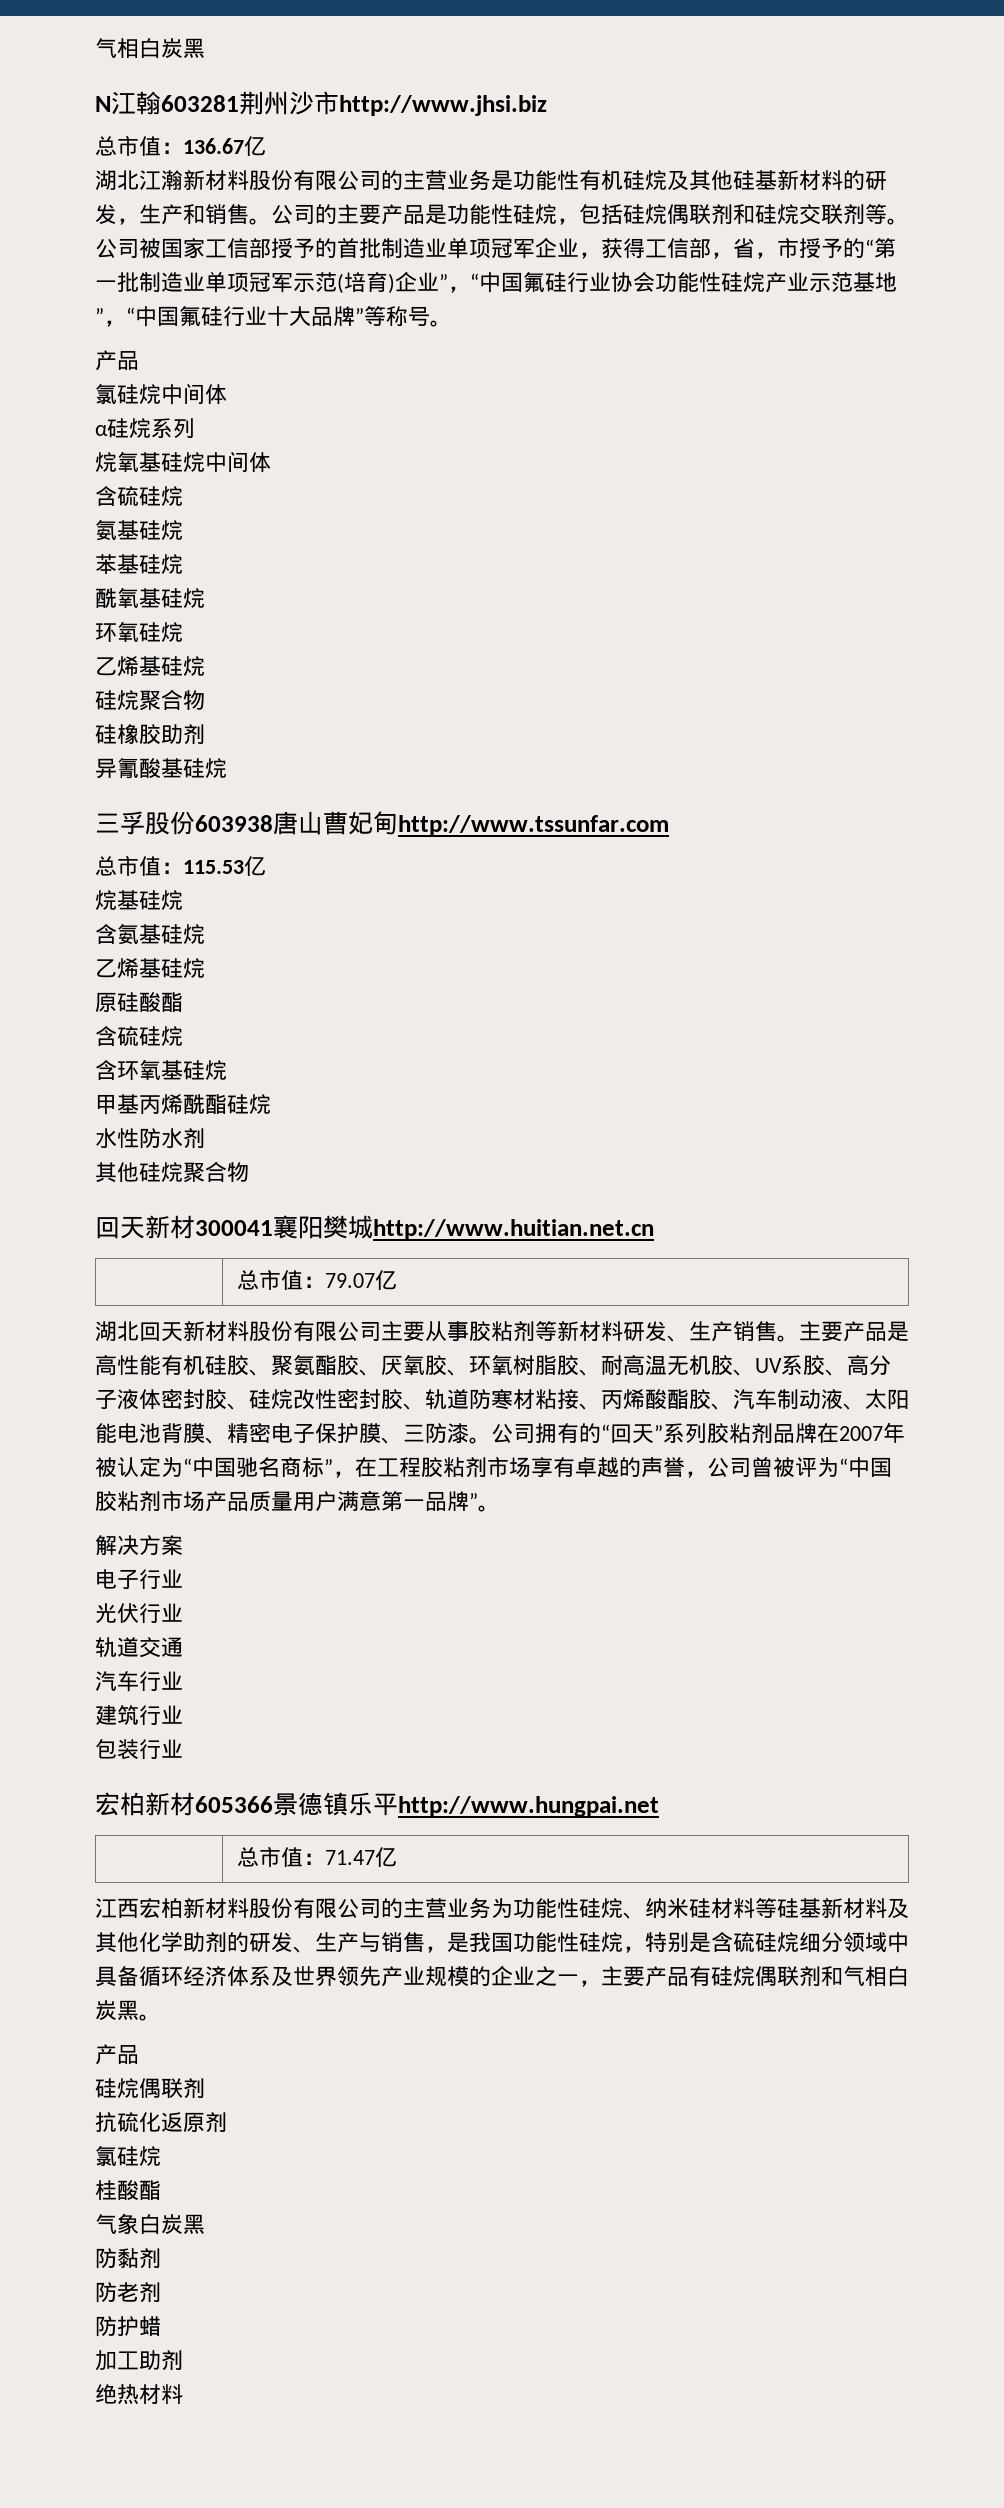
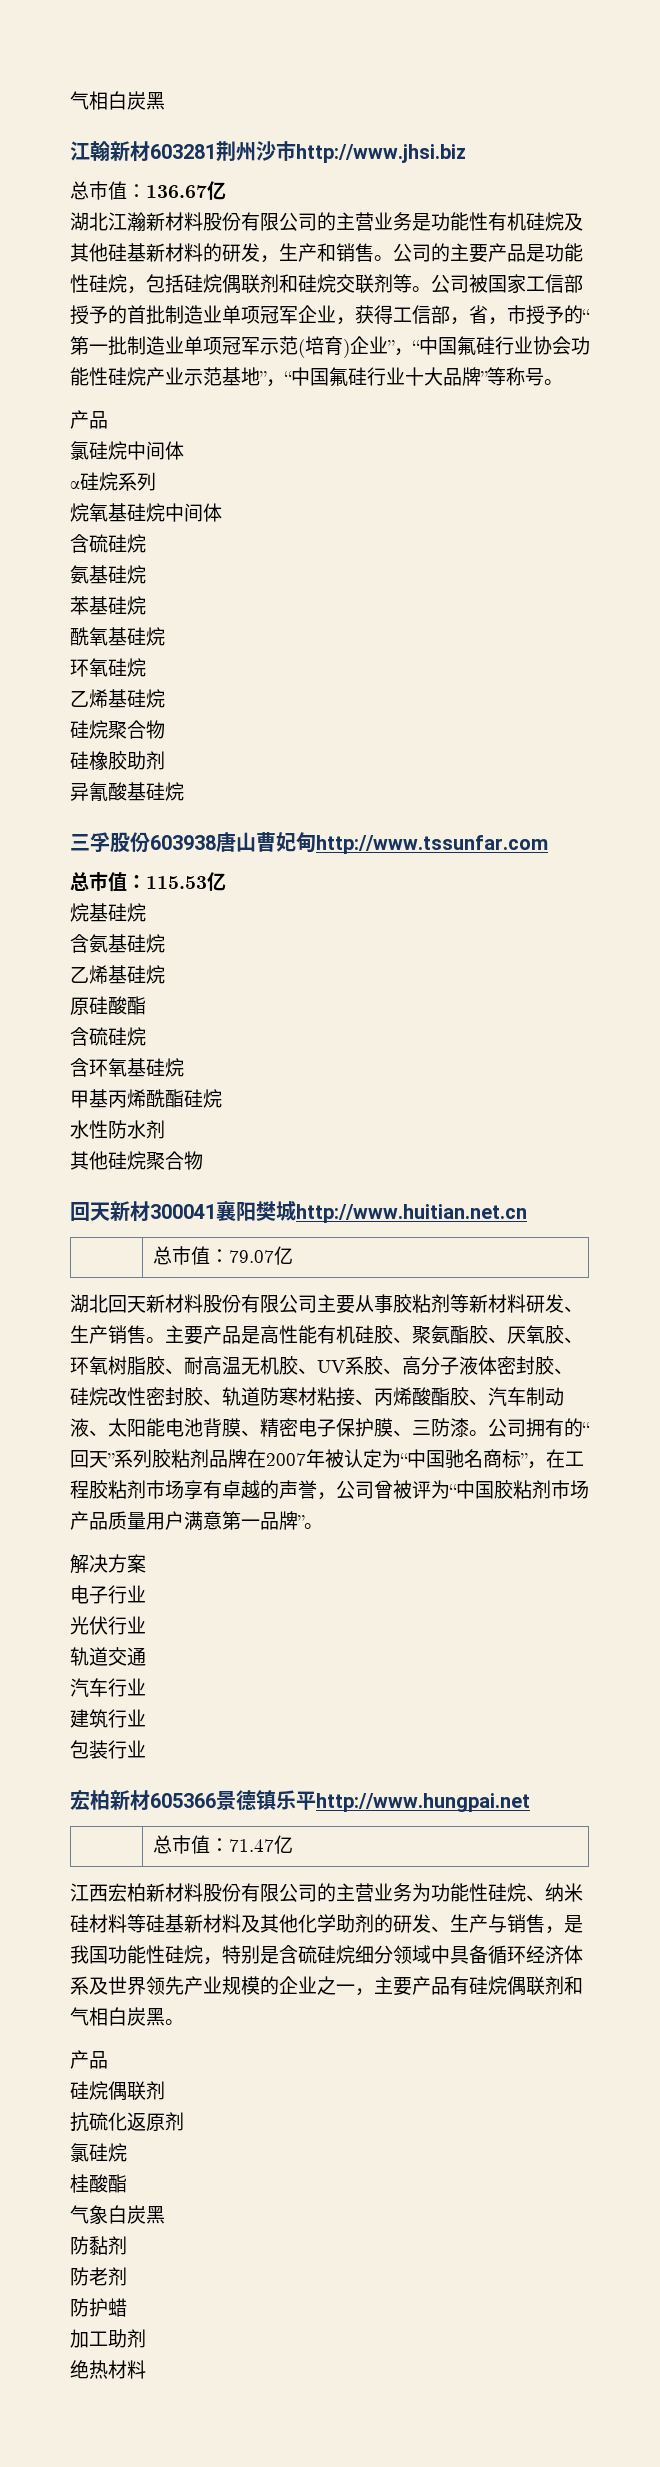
- N江翰603281荆州沙市http://www.jhsi.biz
+ 江翰新材603281荆州沙市http://www.jhsi.biz

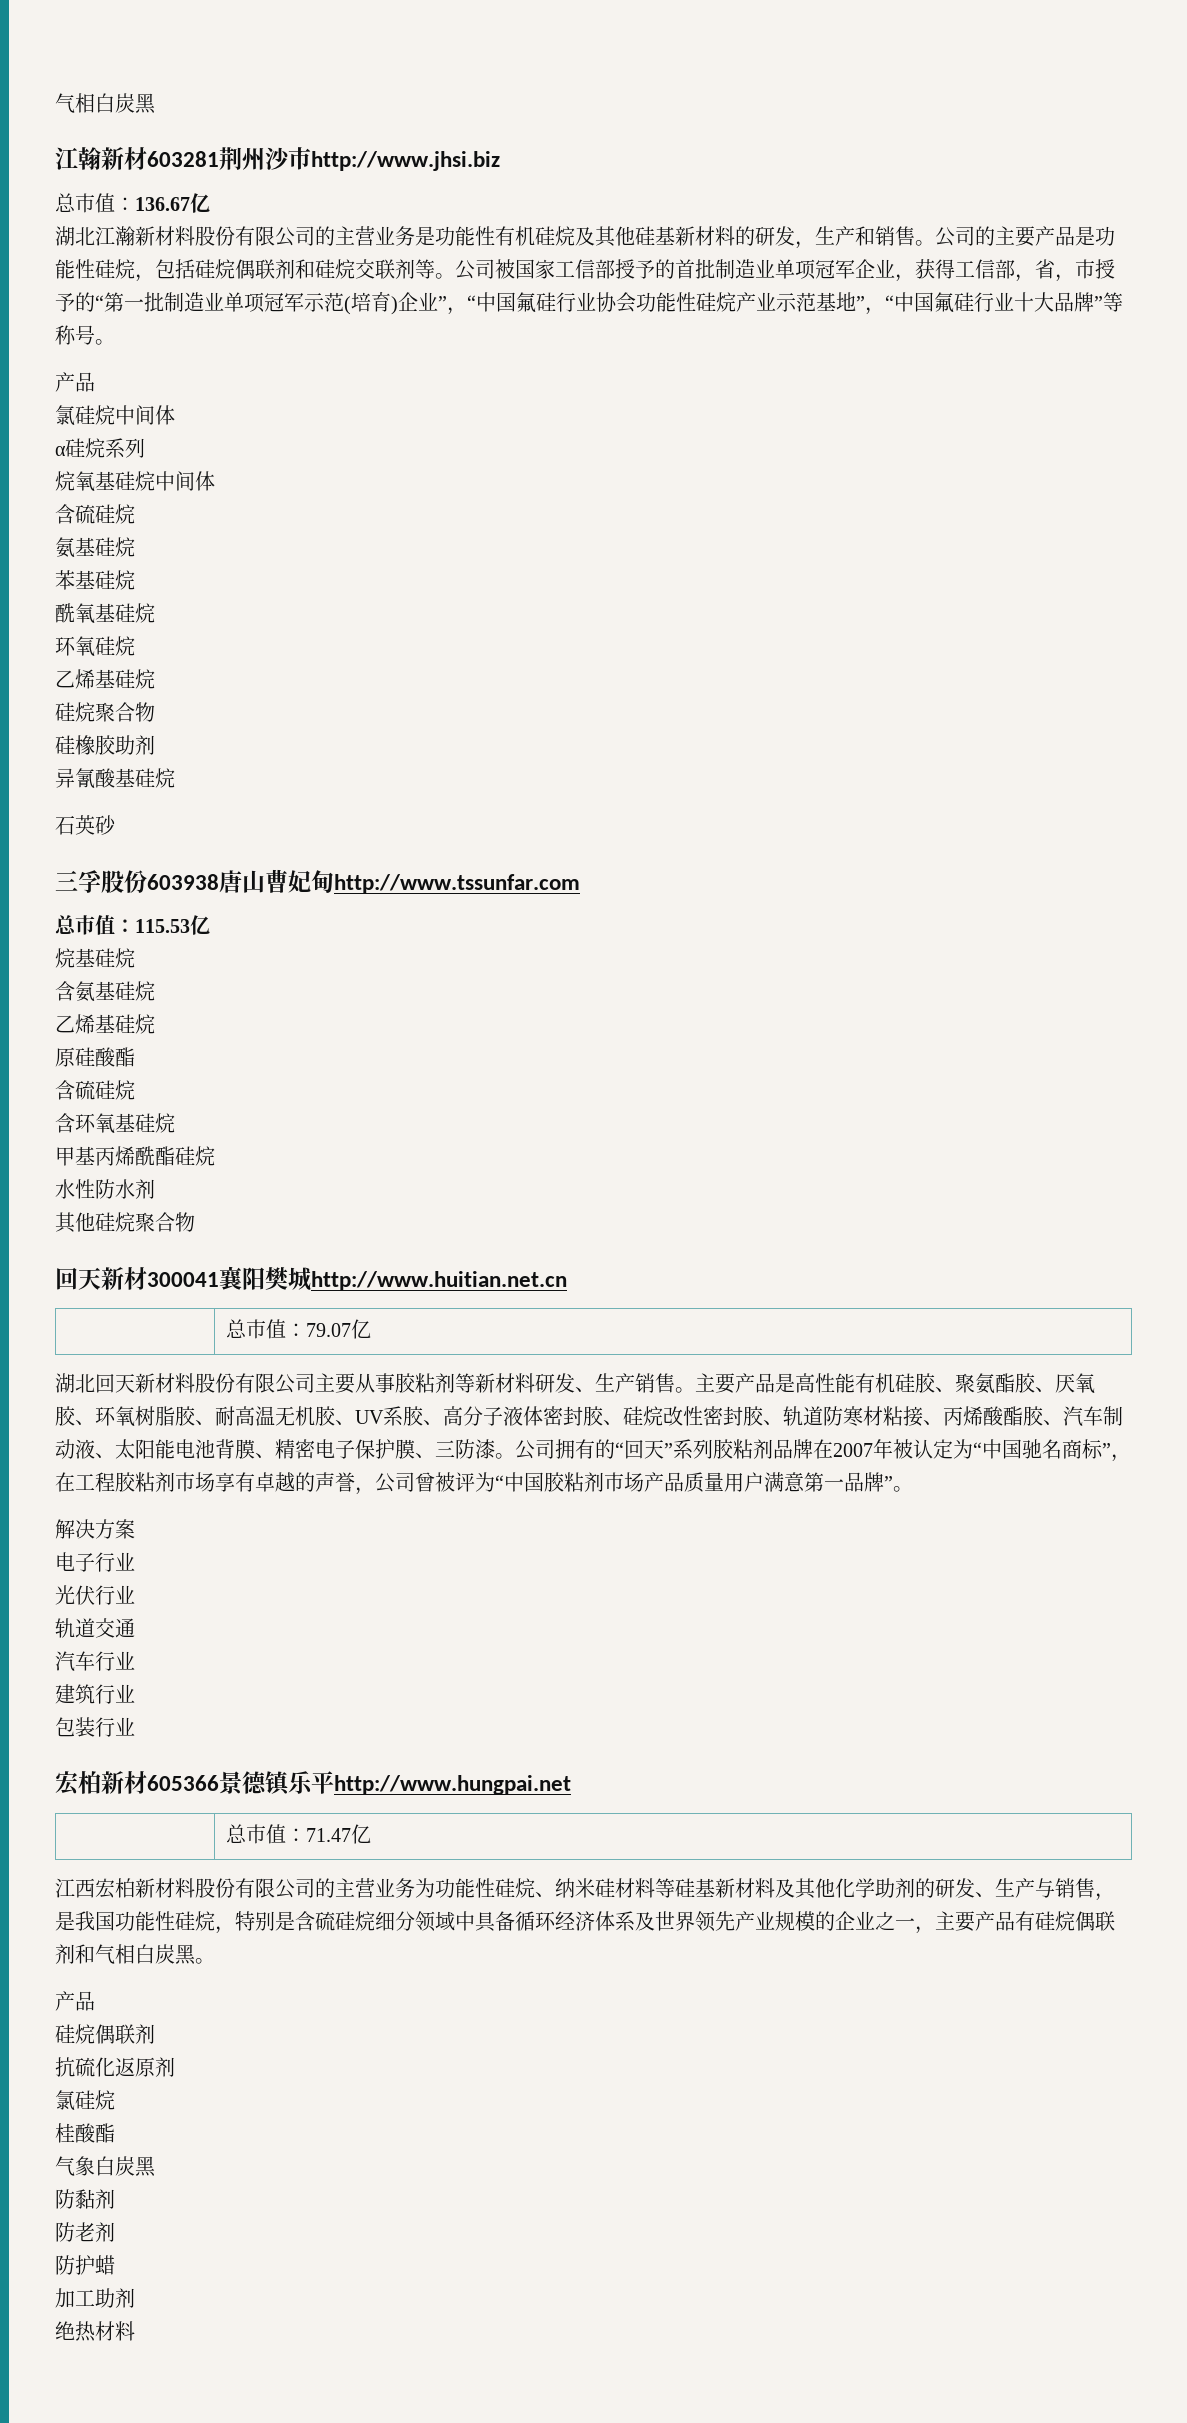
+ 石英砂

